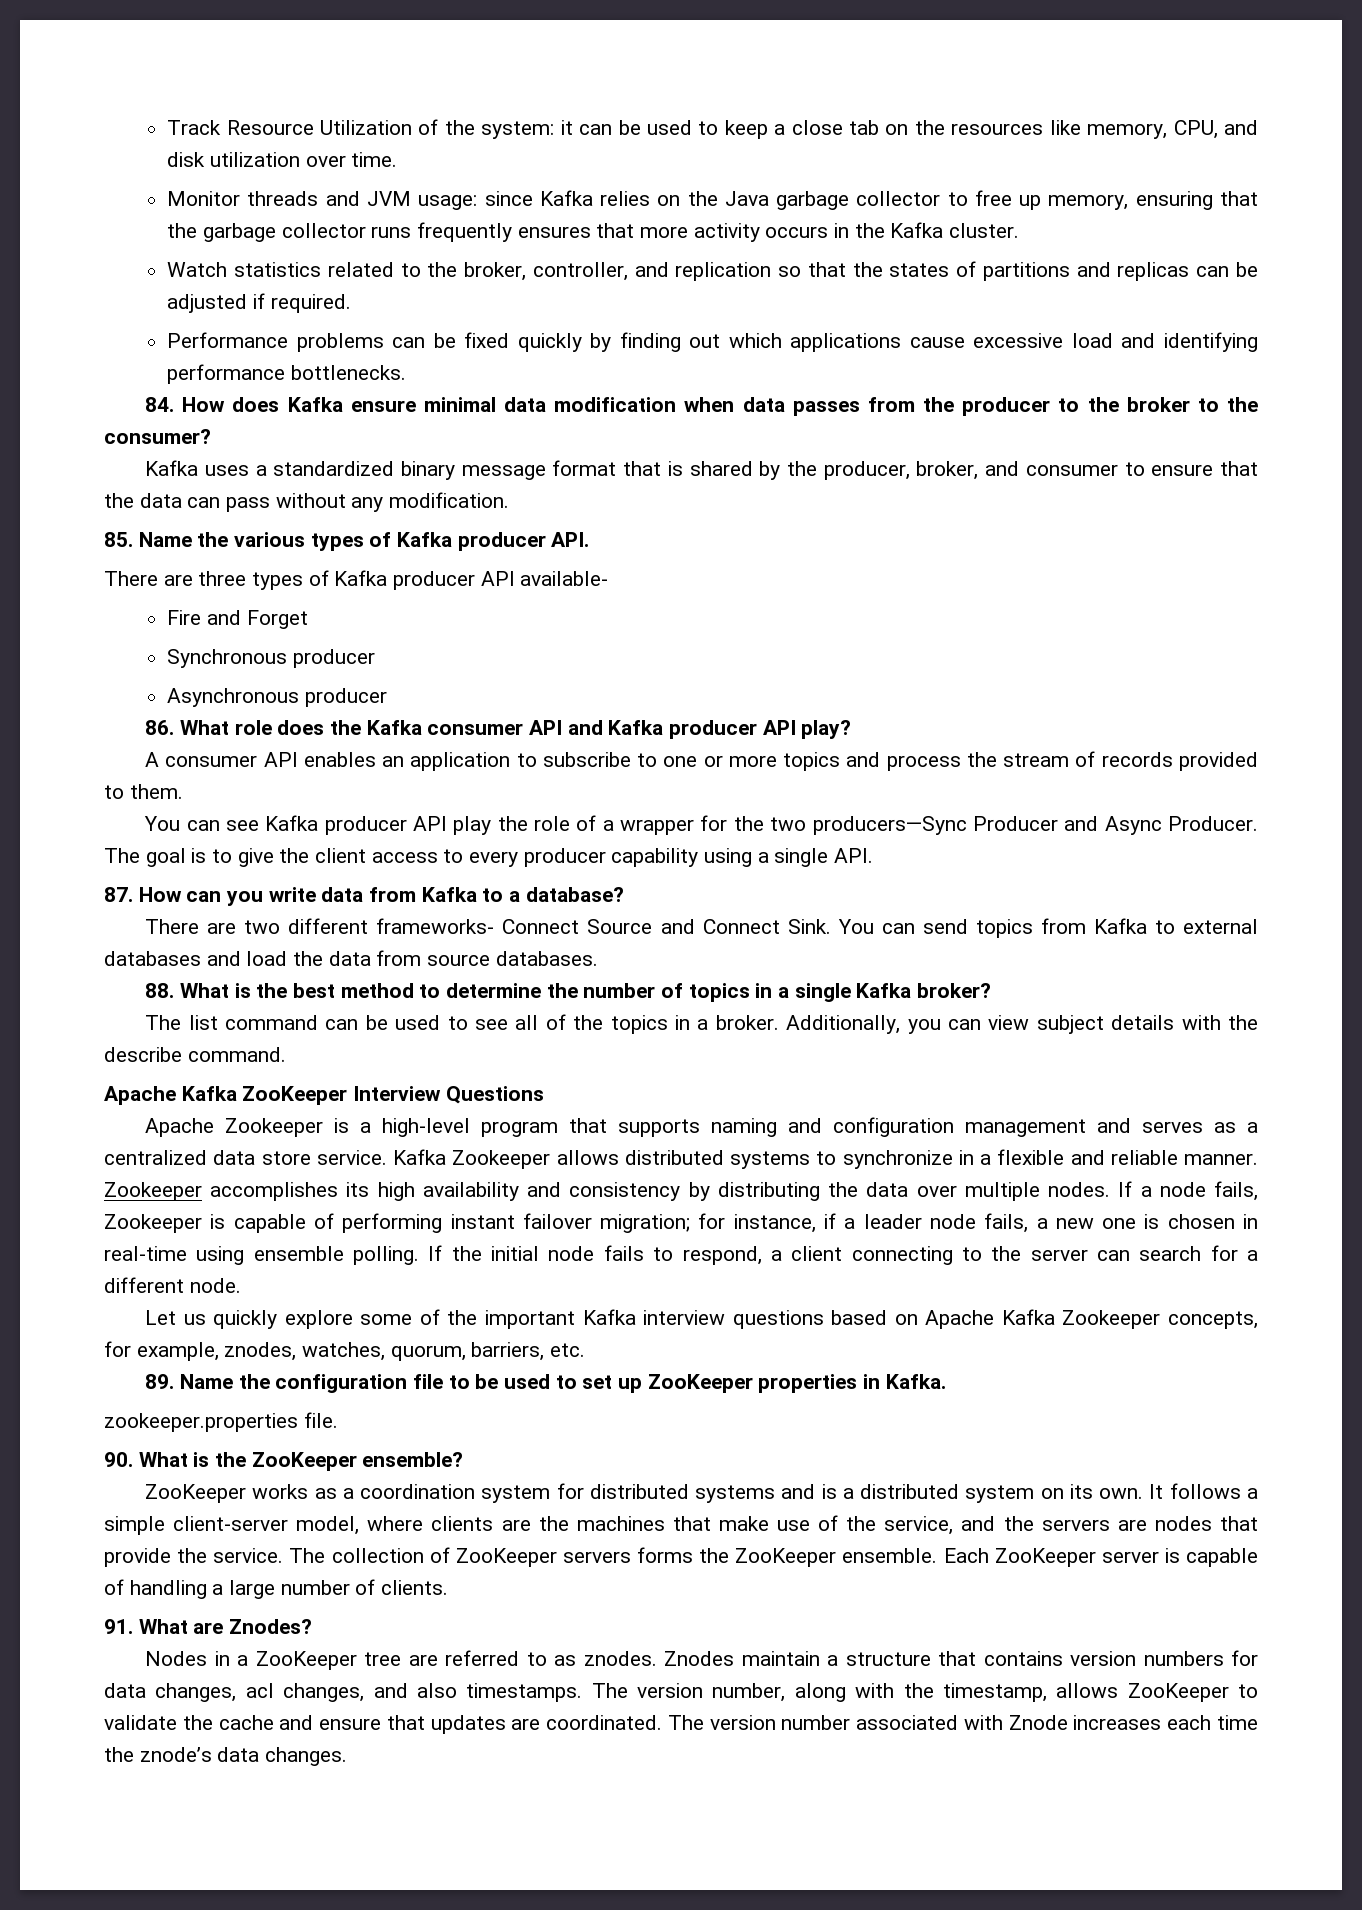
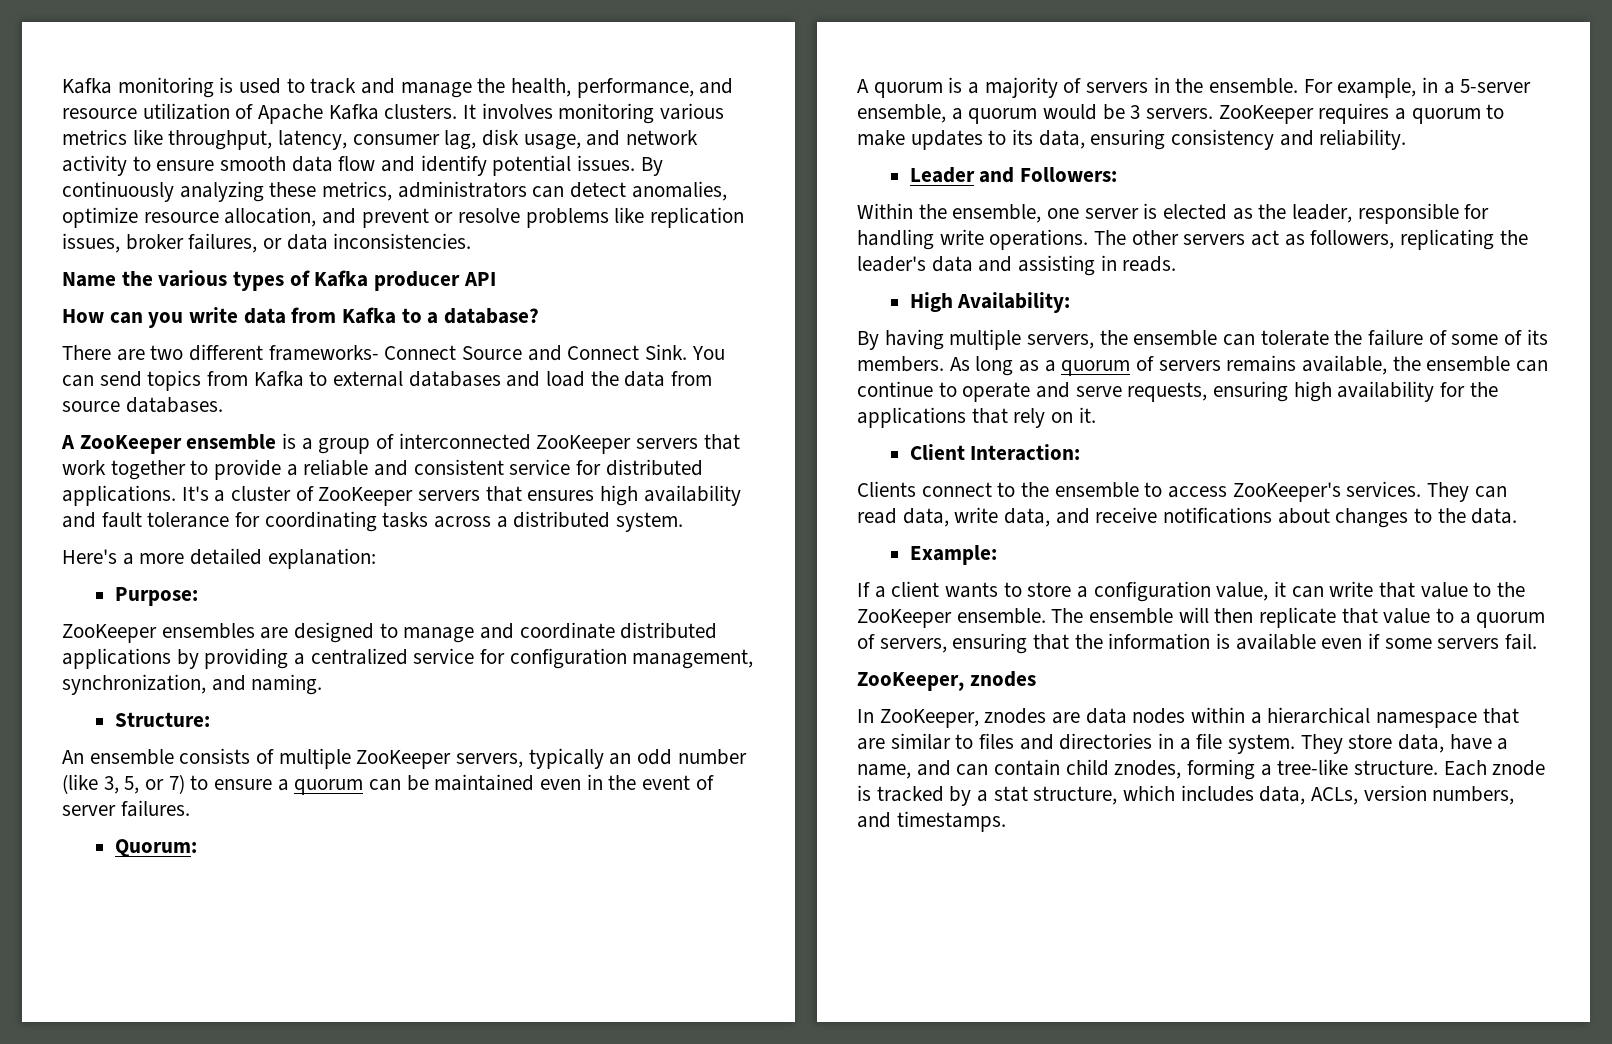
- Track Resource Utilization of the system: it can be used to keep a close tab on the resources like memory, CPU, and disk utilization over time.
- Monitor threads and JVM usage: since Kafka relies on the Java garbage collector to free up memory, ensuring that the garbage collector runs frequently ensures that more activity occurs in the Kafka cluster.
- Watch statistics related to the broker, controller, and replication so that the states of partitions and replicas can be adjusted if required.
- Performance problems can be fixed quickly by finding out which applications cause excessive load and identifying performance bottlenecks.
- 84. How does Kafka ensure minimal data modification when data passes from the producer to the broker to the consumer?
- Kafka uses a standardized binary message format that is shared by the producer, broker, and consumer to ensure that the data can pass without any modification.
- 85. Name the various types of Kafka producer API.
- There are three types of Kafka producer API available-
- Fire and Forget
- Synchronous producer
- Asynchronous producer
- 86. What role does the Kafka consumer API and Kafka producer API play?
- A consumer API enables an application to subscribe to one or more topics and process the stream of records provided to them.
- You can see Kafka producer API play the role of a wrapper for the two producers—Sync Producer and Async Producer. The goal is to give the client access to every producer capability using a single API.
- 87. How can you write data from Kafka to a database?
+ Kafka monitoring is used to track and manage the health, performance, and resource utilization of Apache Kafka clusters. It involves monitoring various metrics like throughput, latency, consumer lag, disk usage, and network activity to ensure smooth data flow and identify potential issues. By continuously analyzing these metrics, administrators can detect anomalies, optimize resource allocation, and prevent or resolve problems like replication issues, broker failures, or data inconsistencies.
+ Name the various types of Kafka producer API
+ How can you write data from Kafka to a database?
- 88. What is the best method to determine the number of topics in a single Kafka broker?
- The list command can be used to see all of the topics in a broker. Additionally, you can view subject details with the describe command.
- Apache Kafka ZooKeeper Interview Questions
- Apache Zookeeper is a high-level program that supports naming and configuration management and serves as a centralized data store service. Kafka Zookeeper allows distributed systems to synchronize in a flexible and reliable manner. Zookeeper accomplishes its high availability and consistency by distributing the data over multiple nodes. If a node fails, Zookeeper is capable of performing instant failover migration; for instance, if a leader node fails, a new one is chosen in real-time using ensemble polling. If the initial node fails to respond, a client connecting to the server can search for a different node.
- Let us quickly explore some of the important Kafka interview questions based on Apache Kafka Zookeeper concepts, for example, znodes, watches, quorum, barriers, etc.
- 89. Name the configuration file to be used to set up ZooKeeper properties in Kafka.
- zookeeper.properties file.
- 90. What is the ZooKeeper ensemble?
- ZooKeeper works as a coordination system for distributed systems and is a distributed system on its own. It follows a simple client-server model, where clients are the machines that make use of the service, and the servers are nodes that provide the service. The collection of ZooKeeper servers forms the ZooKeeper ensemble. Each ZooKeeper server is capable of handling a large number of clients.
- 91. What are Znodes?
- Nodes in a ZooKeeper tree are referred to as znodes. Znodes maintain a structure that contains version numbers for data changes, acl changes, and also timestamps. The version number, along with the timestamp, allows ZooKeeper to validate the cache and ensure that updates are coordinated. The version number associated with Znode increases each time the znode’s data changes.
+ A ZooKeeper ensemble is a group of interconnected ZooKeeper servers that work together to provide a reliable and consistent service for distributed applications. It's a cluster of ZooKeeper servers that ensures high availability and fault tolerance for coordinating tasks across a distributed system.
+ Here's a more detailed explanation:
+ Purpose:
+ ZooKeeper ensembles are designed to manage and coordinate distributed applications by providing a centralized service for configuration management, synchronization, and naming.
+ Structure:
+ An ensemble consists of multiple ZooKeeper servers, typically an odd number (like 3, 5, or 7) to ensure a quorum can be maintained even in the event of server failures.
+ Quorum:
+ A quorum is a majority of servers in the ensemble. For example, in a 5-server ensemble, a quorum would be 3 servers. ZooKeeper requires a quorum to make updates to its data, ensuring consistency and reliability.
+ Leader and Followers:
+ Within the ensemble, one server is elected as the leader, responsible for handling write operations. The other servers act as followers, replicating the leader's data and assisting in reads.
+ High Availability:
+ By having multiple servers, the ensemble can tolerate the failure of some of its members. As long as a quorum of servers remains available, the ensemble can continue to operate and serve requests, ensuring high availability for the applications that rely on it.
+ Client Interaction:
+ Clients connect to the ensemble to access ZooKeeper's services. They can read data, write data, and receive notifications about changes to the data.
+ Example:
+ If a client wants to store a configuration value, it can write that value to the ZooKeeper ensemble. The ensemble will then replicate that value to a quorum of servers, ensuring that the information is available even if some servers fail.
+ ZooKeeper, znodes
+ In ZooKeeper, znodes are data nodes within a hierarchical namespace that are similar to files and directories in a file system. They store data, have a name, and can contain child znodes, forming a tree-like structure. Each znode is tracked by a stat structure, which includes data, ACLs, version numbers, and timestamps.

